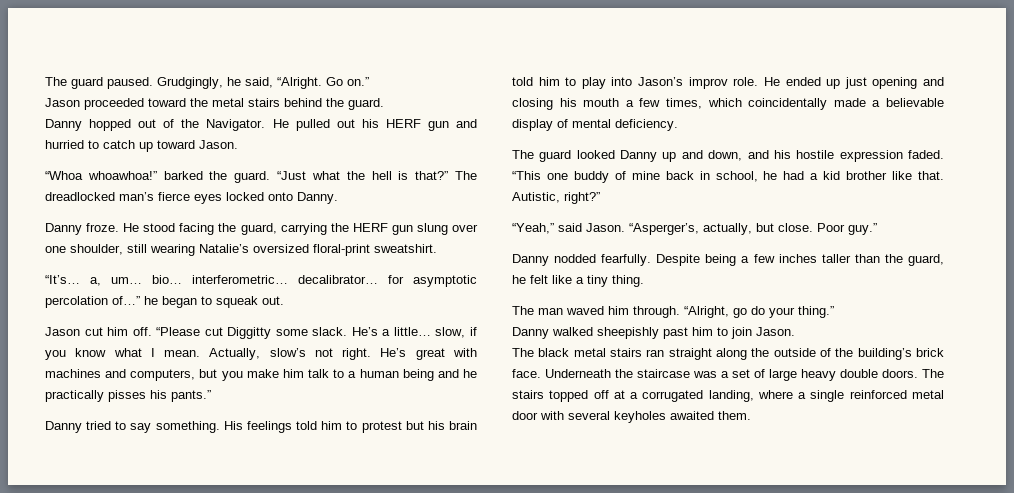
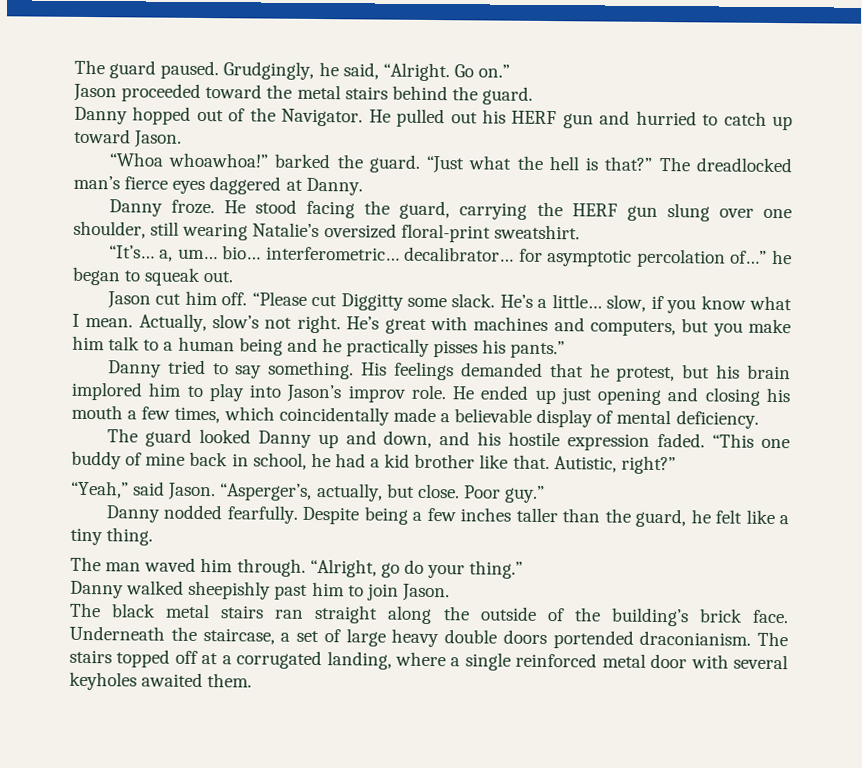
- The dreadlocked man’s fierce eyes locked onto Danny.
+ The dreadlocked man’s fierce eyes daggered at Danny.
- His feelings told him to protest but his brain told him to play into Jason’s improv role.
+ His feelings demanded that he protest, but his brain implored him to play into Jason’s improv role.
- Underneath the staircase was a set of large heavy double doors.
+ Underneath the staircase, a set of large heavy double doors portended draconianism.

